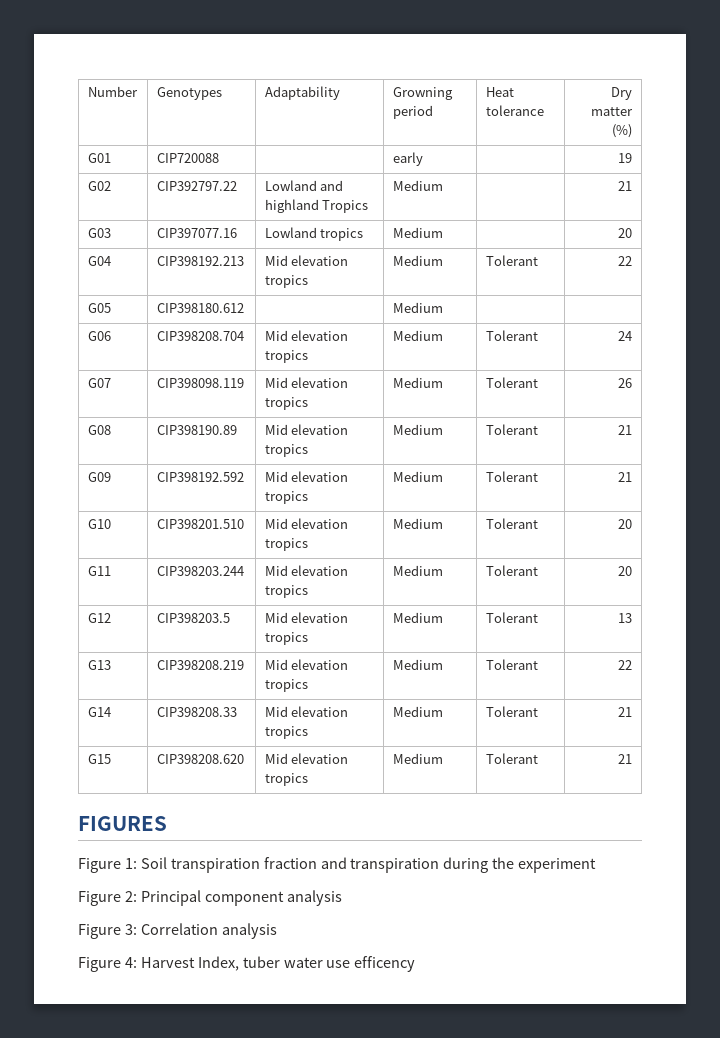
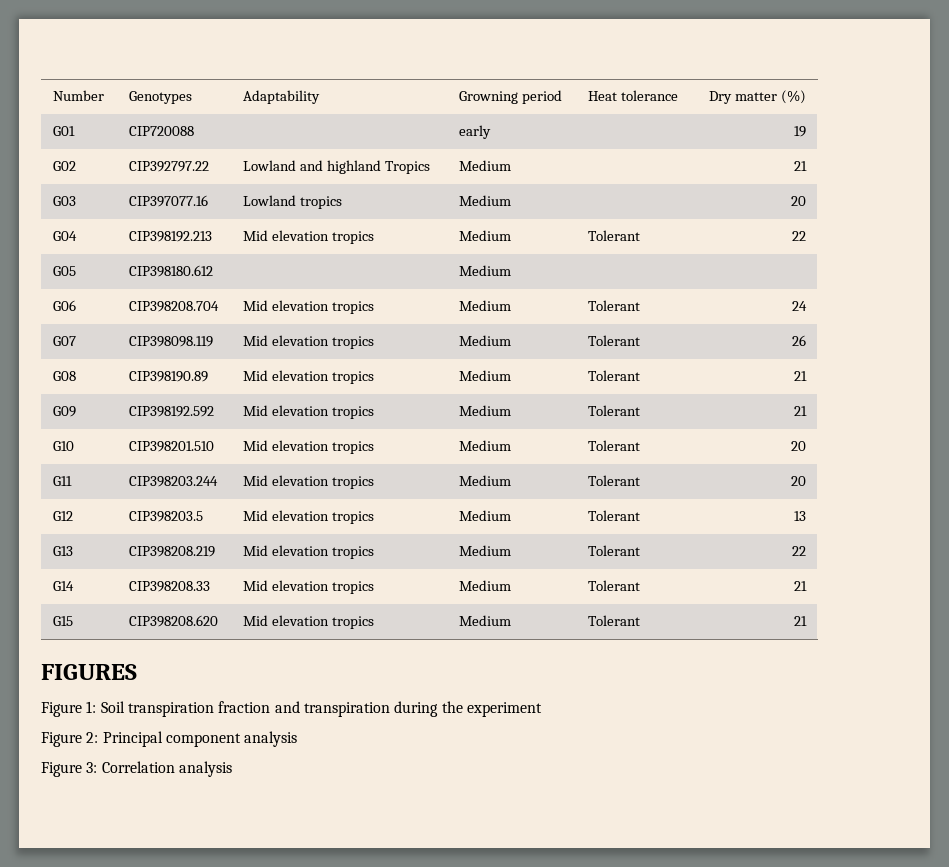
- Figure 4: Harvest Index, tuber water use efficency

